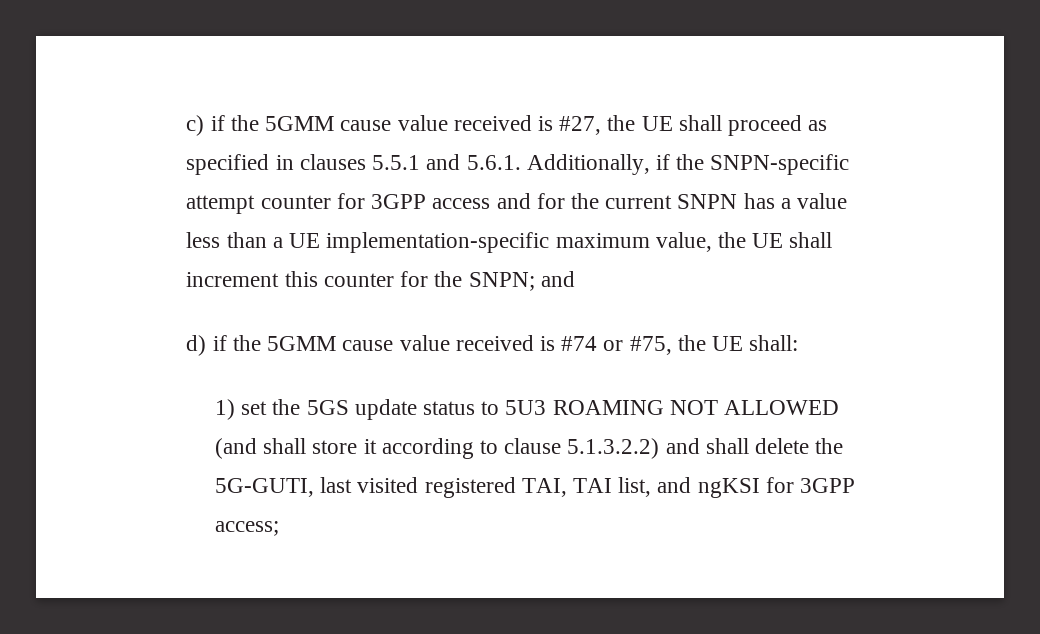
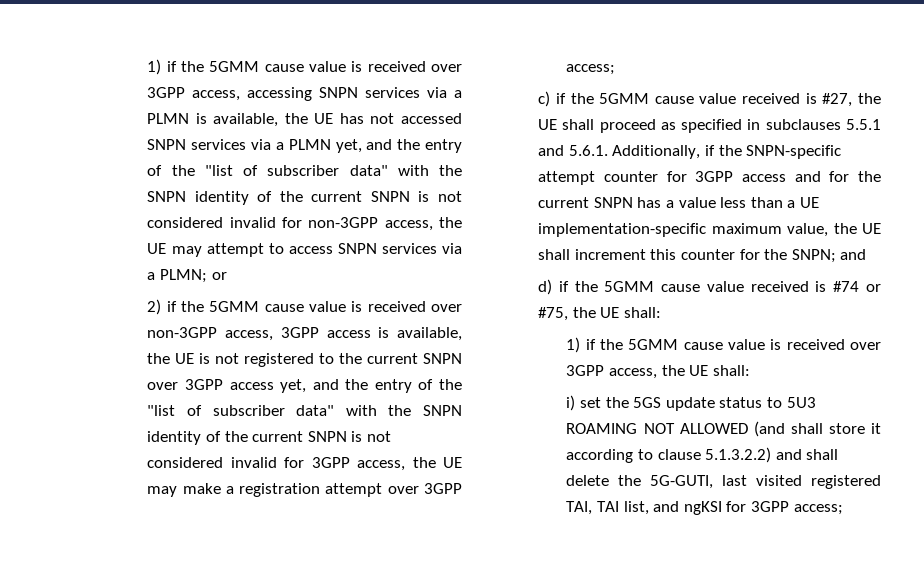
+ 1) if the 5GMM cause value is received over 3GPP access, accessing SNPN services via a PLMN is available, the UE has not accessed SNPN services via a PLMN yet, and the entry of the "list of subscriber data" with the SNPN identity of the current SNPN is not considered invalid for non-3GPP access, the UE may attempt to access SNPN services via a PLMN; or
+ 2) if the 5GMM cause value is received over non-3GPP access, 3GPP access is available, the UE is not registered to the current SNPN over 3GPP access yet, and the entry of the "list of subscriber data" with the SNPN identity of the current SNPN is not considered invalid for 3GPP access, the UE may make a registration attempt over 3GPP access;
- c) if the 5GMM cause value received is #27, the UE shall proceed as specified in clauses 5.5.1 and 5.6.1. Additionally, if the SNPN-specific attempt counter for 3GPP access and for the current SNPN has a value less than a UE implementation-specific maximum value, the UE shall increment this counter for the SNPN; and
+ c) if the 5GMM cause value received is #27, the UE shall proceed as specified in subclauses 5.5.1 and 5.6.1. Additionally, if the SNPN-specific attempt counter for 3GPP access and for the current SNPN has a value less than a UE implementation-specific maximum value, the UE shall increment this counter for the SNPN; and
- 1) set the 5GS update status to 5U3 ROAMING NOT ALLOWED (and shall store it according to clause 5.1.3.2.2) and shall delete the 5G-GUTI, last visited registered TAI, TAI list, and ngKSI for 3GPP access;
+ 1) if the 5GMM cause value is received over 3GPP access, the UE shall:
+ i) set the 5GS update status to 5U3 ROAMING NOT ALLOWED (and shall store it according to clause 5.1.3.2.2) and shall delete the 5G-GUTI, last visited registered TAI, TAI list, and ngKSI for 3GPP access;

